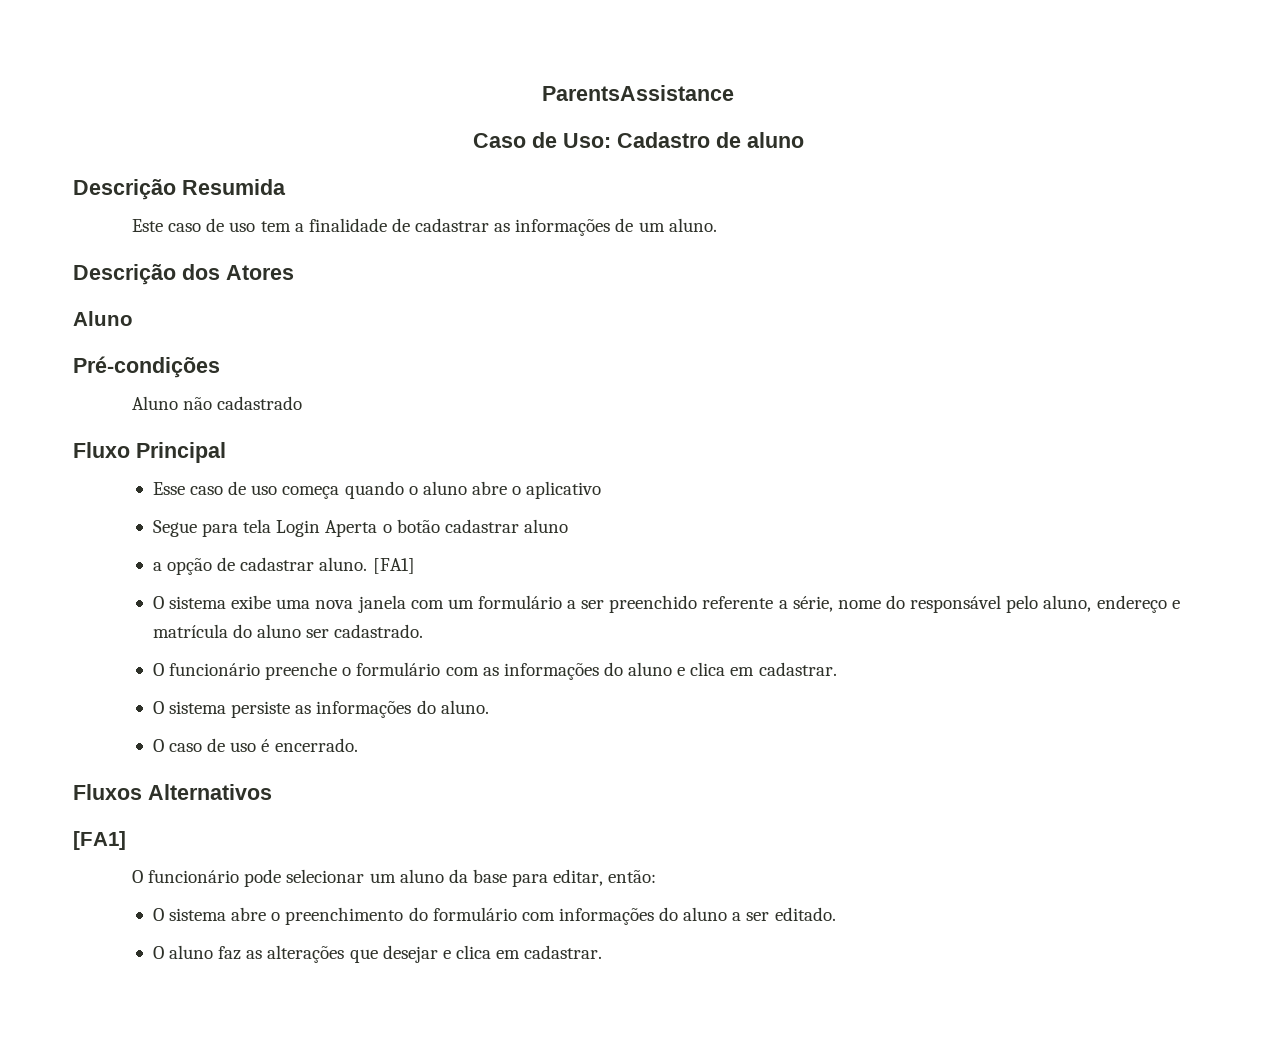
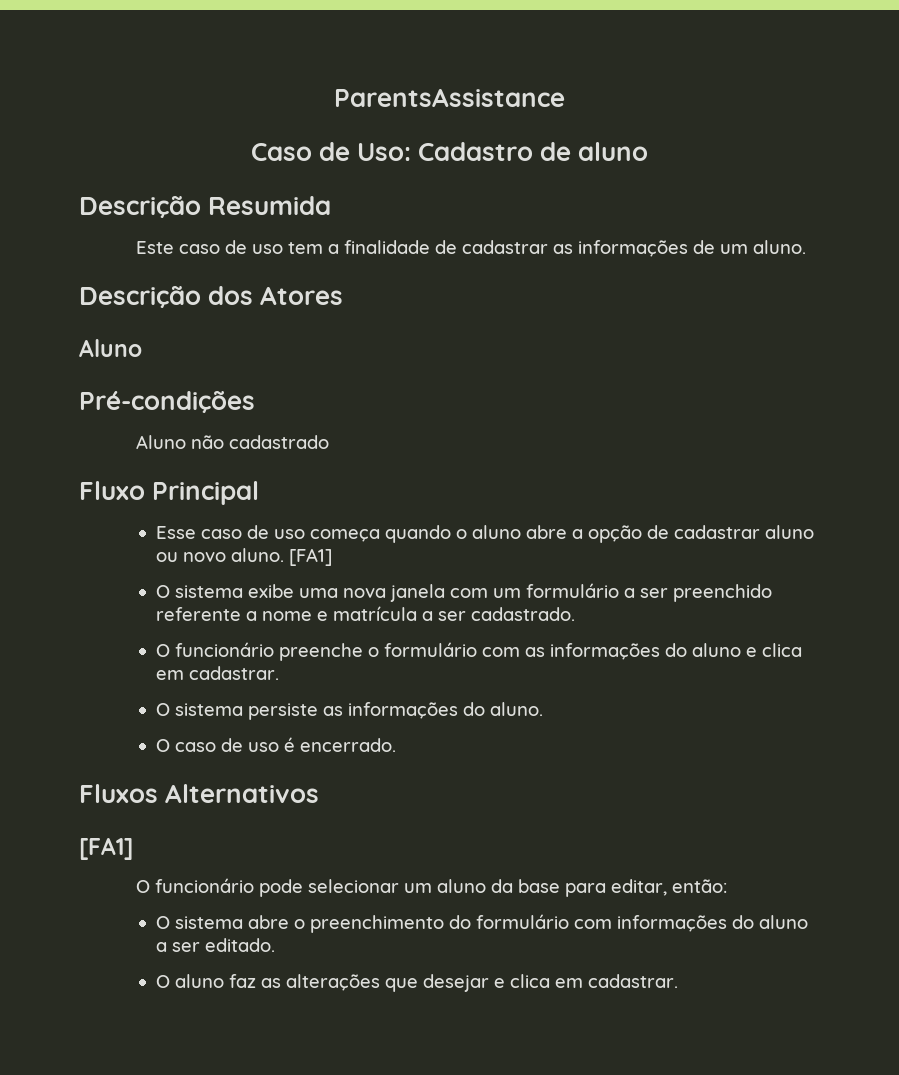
- Esse caso de uso começa quando o aluno abre o aplicativo
- Segue para tela Login Aperta o botão cadastrar aluno
- a opção de cadastrar aluno.
+ Esse caso de uso começa quando o aluno abre a opção de cadastrar aluno ou novo aluno.
- O sistema exibe uma nova janela com um formulário a ser preenchido referente a série, nome do responsável pelo aluno, endereço e matrícula do aluno ser cadastrado.
+ O sistema exibe uma nova janela com um formulário a ser preenchido referente a nome e matrícula a ser cadastrado.

